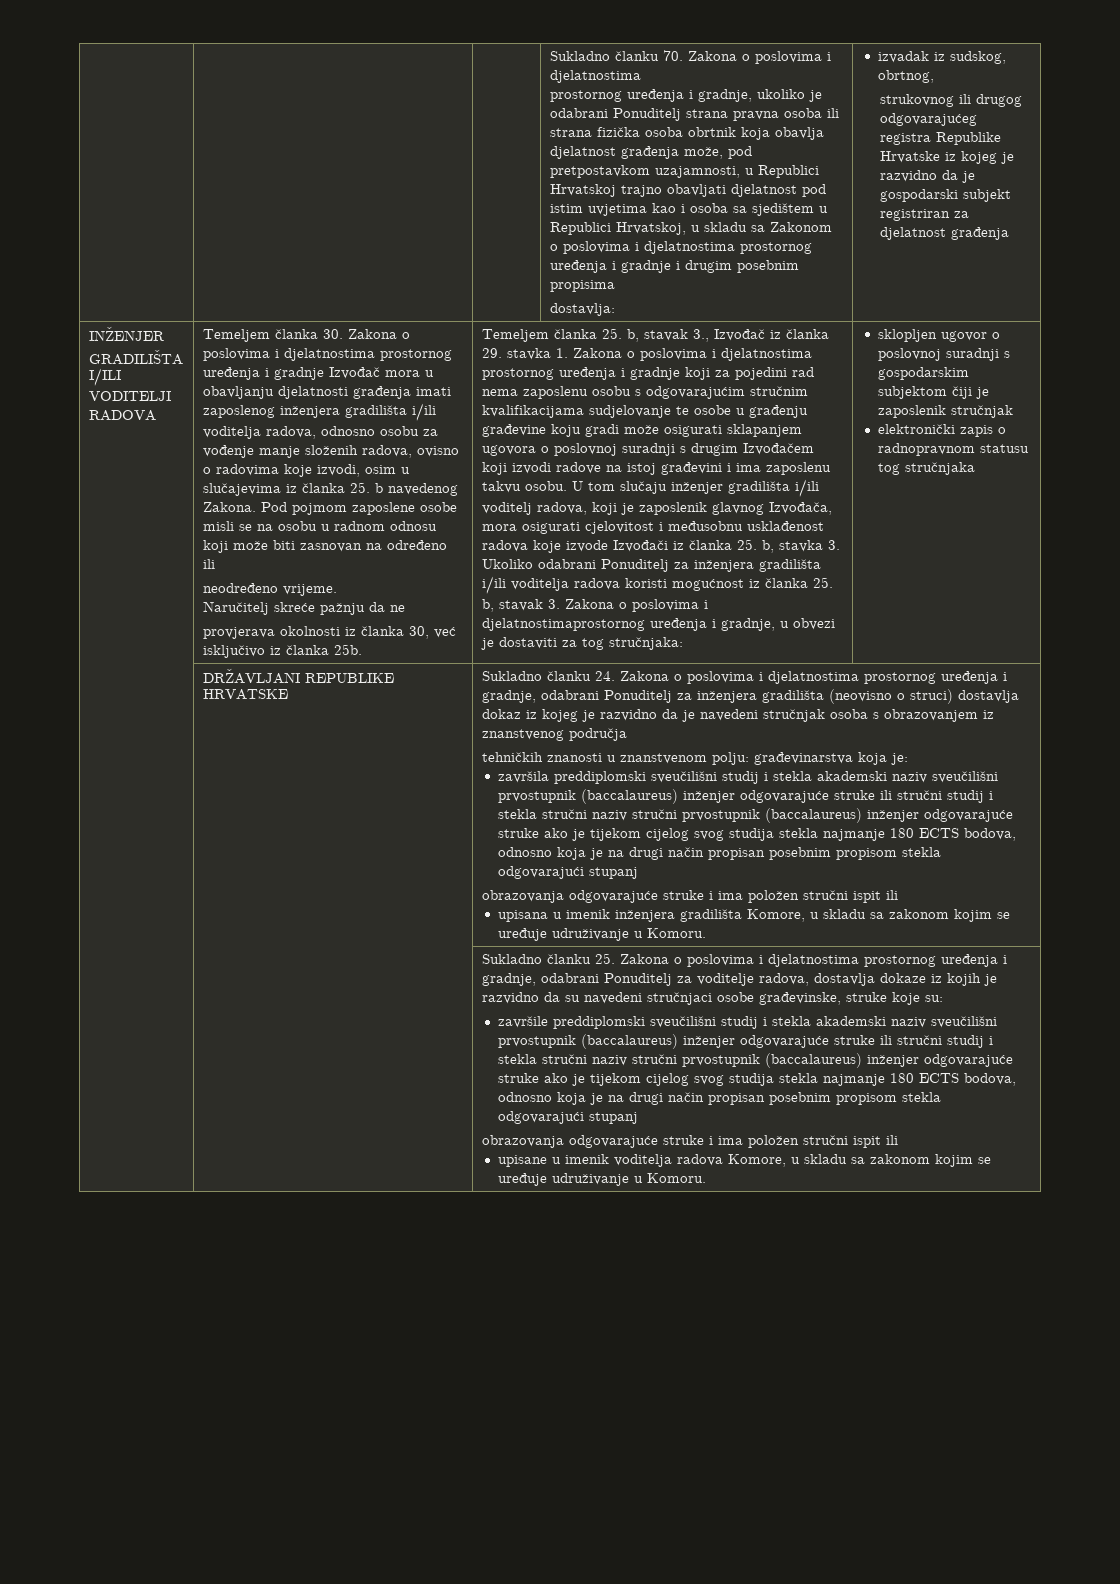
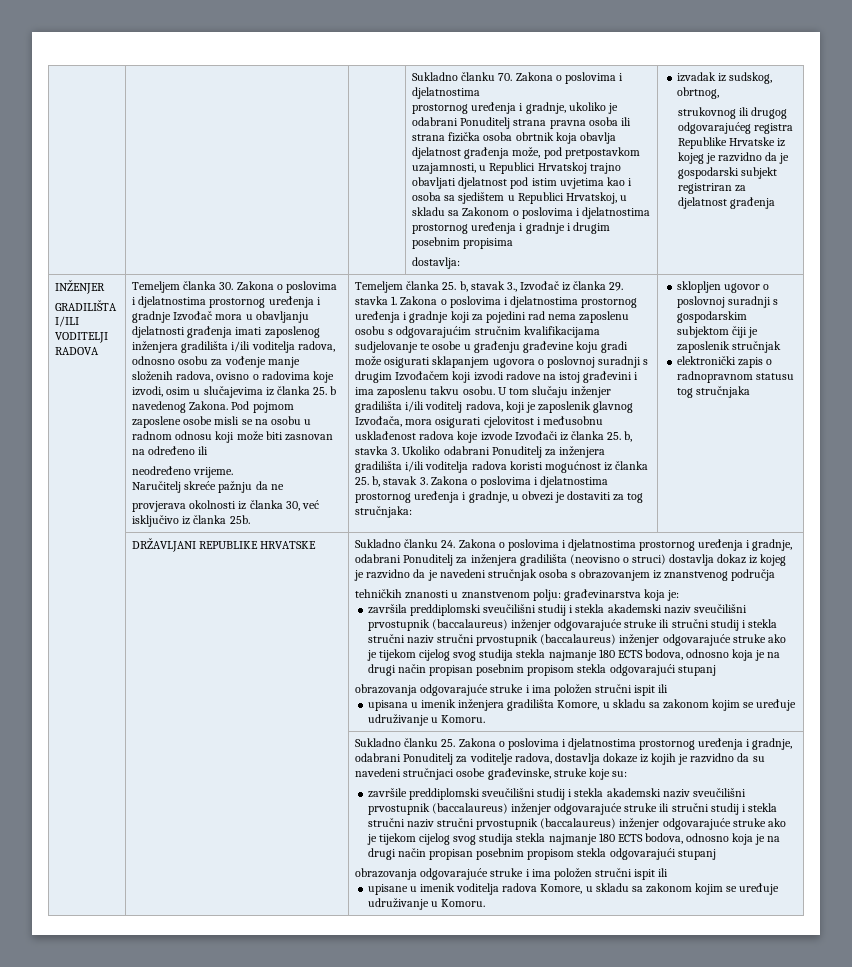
- U tom slučaju inženjer gradilišta i/ili voditelj radova, koji je zaposlenik glavnog Izvođača, mora osigurati cjelovitost i međusobnu usklađenost radova koje izvode Izvođači iz članka 25. b, stavka 3. Ukoliko odabrani Ponuditelj za inženjera gradilišta i/ili voditelja radova koristi mogućnost iz članka 25. b, stavak 3. Zakona o poslovima i djelatnostimaprostornog uređenja i gradnje, u obvezi je dostaviti za tog stručnjaka:
+ U tom slučaju inženjer gradilišta i/ili voditelj radova, koji je zaposlenik glavnog Izvođača, mora osigurati cjelovitost i međusobnu usklađenost radova koje izvode Izvođači iz članka 25. b, stavka 3. Ukoliko odabrani Ponuditelj za inženjera gradilišta i/ili voditelja radova koristi mogućnost iz članka 25. b, stavak 3. Zakona o poslovima i djelatnostima prostornog uređenja i gradnje, u obvezi je dostaviti za tog stručnjaka:

